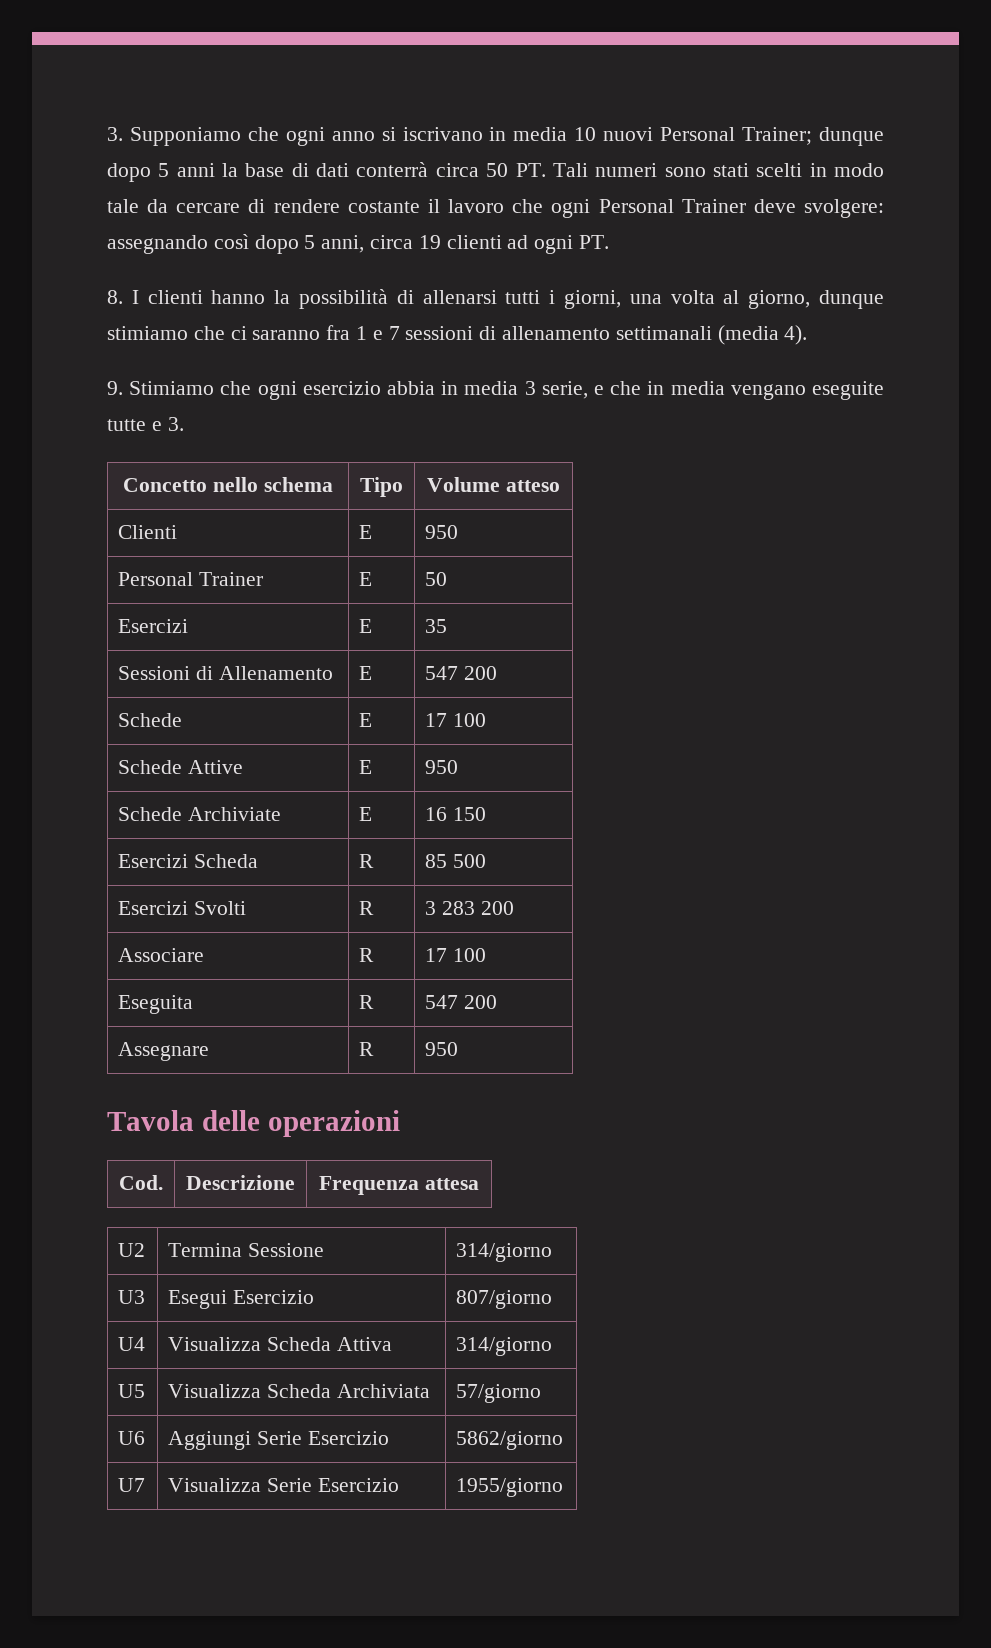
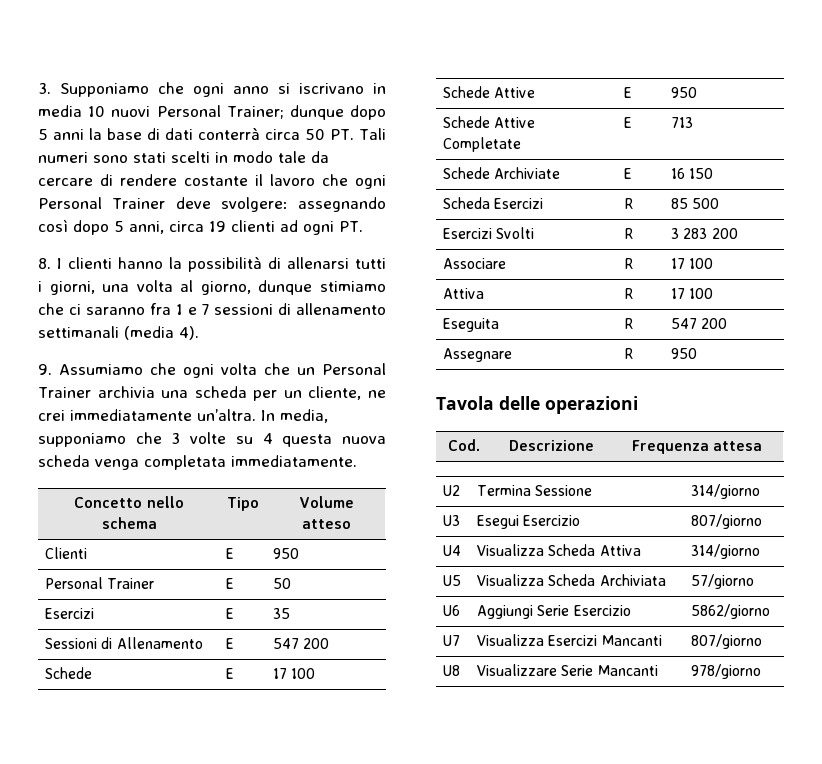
- 9. Stimiamo che ogni esercizio abbia in media 3 serie, e che in media vengano eseguite tutte e 3.
+ 9. Assumiamo che ogni volta che un Personal Trainer archivia una scheda per un cliente, ne crei immediatamente un’altra. In media, supponiamo che 3 volte su 4 questa nuova scheda venga completata immediatamente.
+ Schede Attive Completate | E | 713
- Esercizi Scheda | R | 85 500
+ Scheda Esercizi | R | 85 500
+ Attiva | R | 17 100
- U7 | Visualizza Serie Esercizio | 1955/giorno
+ U7 | Visualizza Esercizi Mancanti | 807/giorno
+ U8 | Visualizzare Serie Mancanti | 978/giorno

